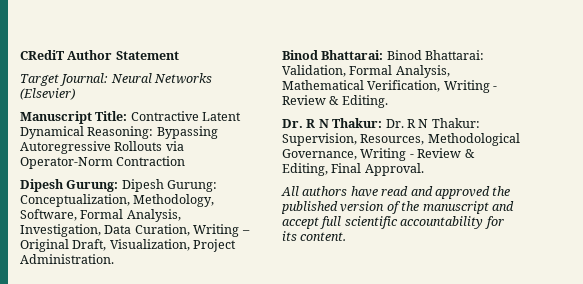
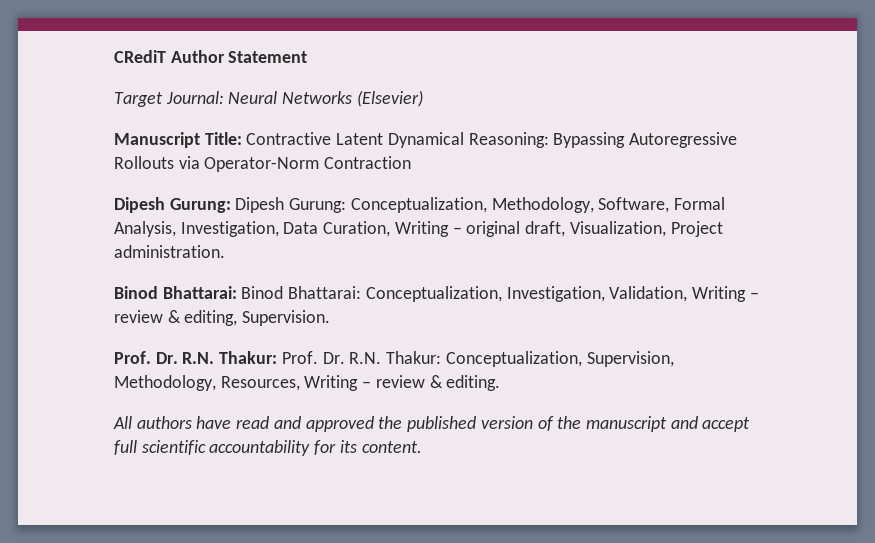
- Dipesh Gurung: Dipesh Gurung: Conceptualization, Methodology, Software, Formal Analysis, Investigation, Data Curation, Writing – Original Draft, Visualization, Project Administration.
+ Dipesh Gurung: Dipesh Gurung: Conceptualization, Methodology, Software, Formal Analysis, Investigation, Data Curation, Writing – original draft, Visualization, Project administration.
- Binod Bhattarai: Binod Bhattarai: Validation, Formal Analysis, Mathematical Verification, Writing - Review & Editing.
- Dr. R N Thakur: Dr. R N Thakur: Supervision, Resources, Methodological Governance, Writing - Review & Editing, Final Approval.
+ Binod Bhattarai: Binod Bhattarai: Conceptualization, Investigation, Validation, Writing – review & editing, Supervision.
+ Prof. Dr. R.N. Thakur: Prof. Dr. R.N. Thakur: Conceptualization, Supervision, Methodology, Resources, Writing – review & editing.

